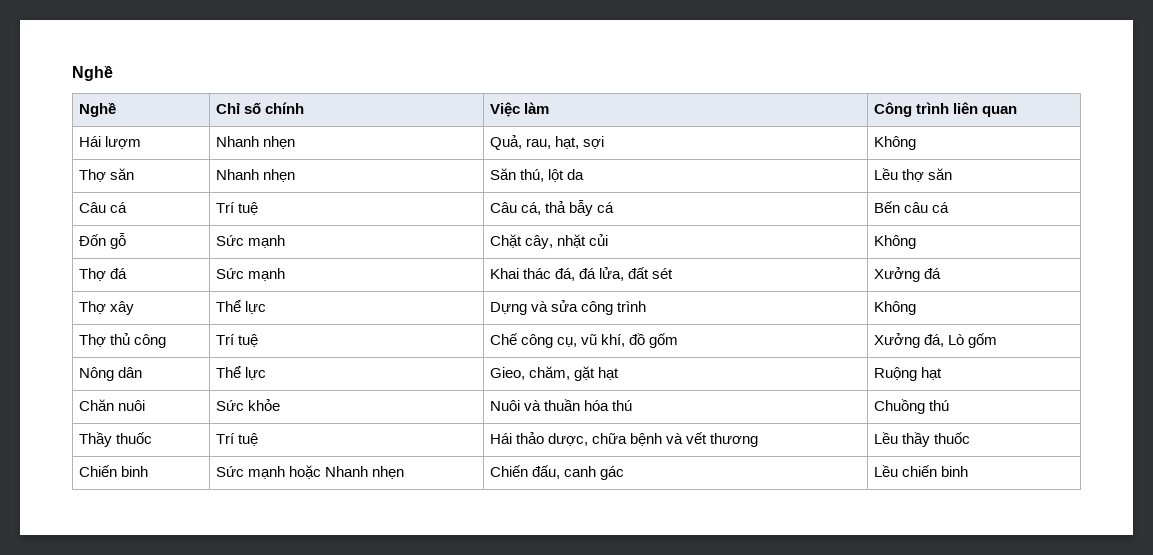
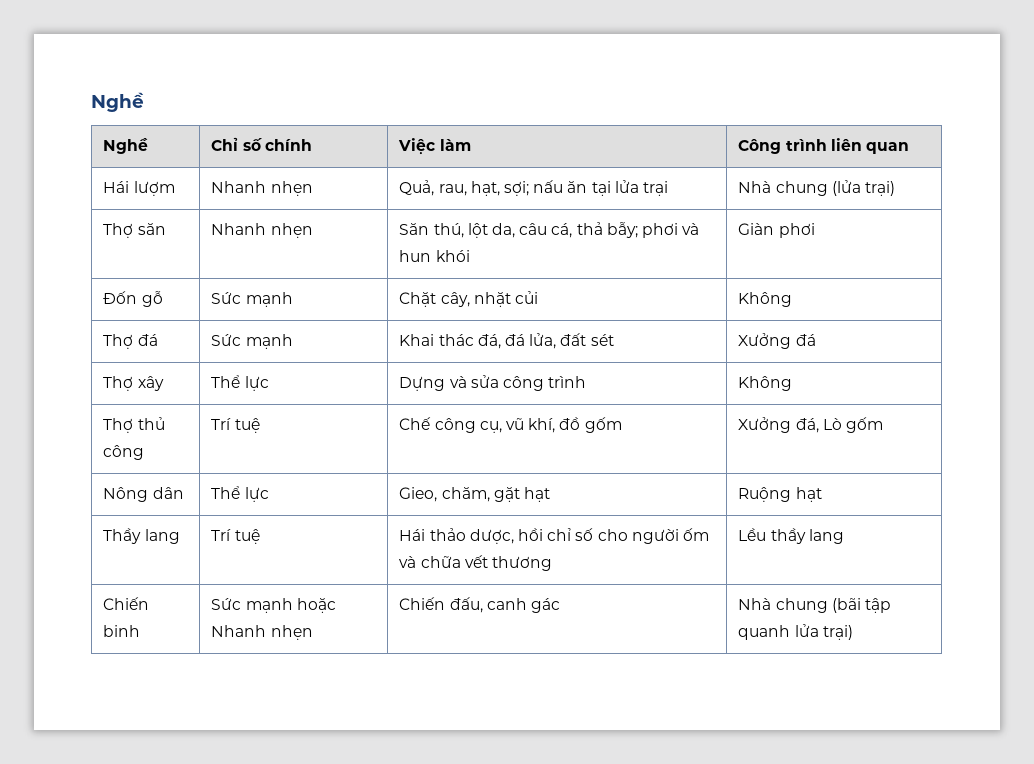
- Hái lượm | Nhanh nhẹn | Quả, rau, hạt, sợi | Không
+ Hái lượm | Nhanh nhẹn | Quả, rau, hạt, sợi; nấu ăn tại lửa trại | Nhà chung (lửa trại)
- Thợ săn | Nhanh nhẹn | Săn thú, lột da | Lều thợ săn
- Câu cá | Trí tuệ | Câu cá, thả bẫy cá | Bến câu cá
+ Thợ săn | Nhanh nhẹn | Săn thú, lột da, câu cá, thả bẫy; phơi và hun khói | Giàn phơi
- Chăn nuôi | Sức khỏe | Nuôi và thuần hóa thú | Chuồng thú
- Thầy thuốc | Trí tuệ | Hái thảo dược, chữa bệnh và vết thương | Lều thầy thuốc
+ Thầy lang | Trí tuệ | Hái thảo dược, hồi chỉ số cho người ốm và chữa vết thương | Lều thầy lang
- Chiến binh | Sức mạnh hoặc Nhanh nhẹn | Chiến đấu, canh gác | Lều chiến binh
+ Chiến binh | Sức mạnh hoặc Nhanh nhẹn | Chiến đấu, canh gác | Nhà chung (bãi tập quanh lửa trại)

